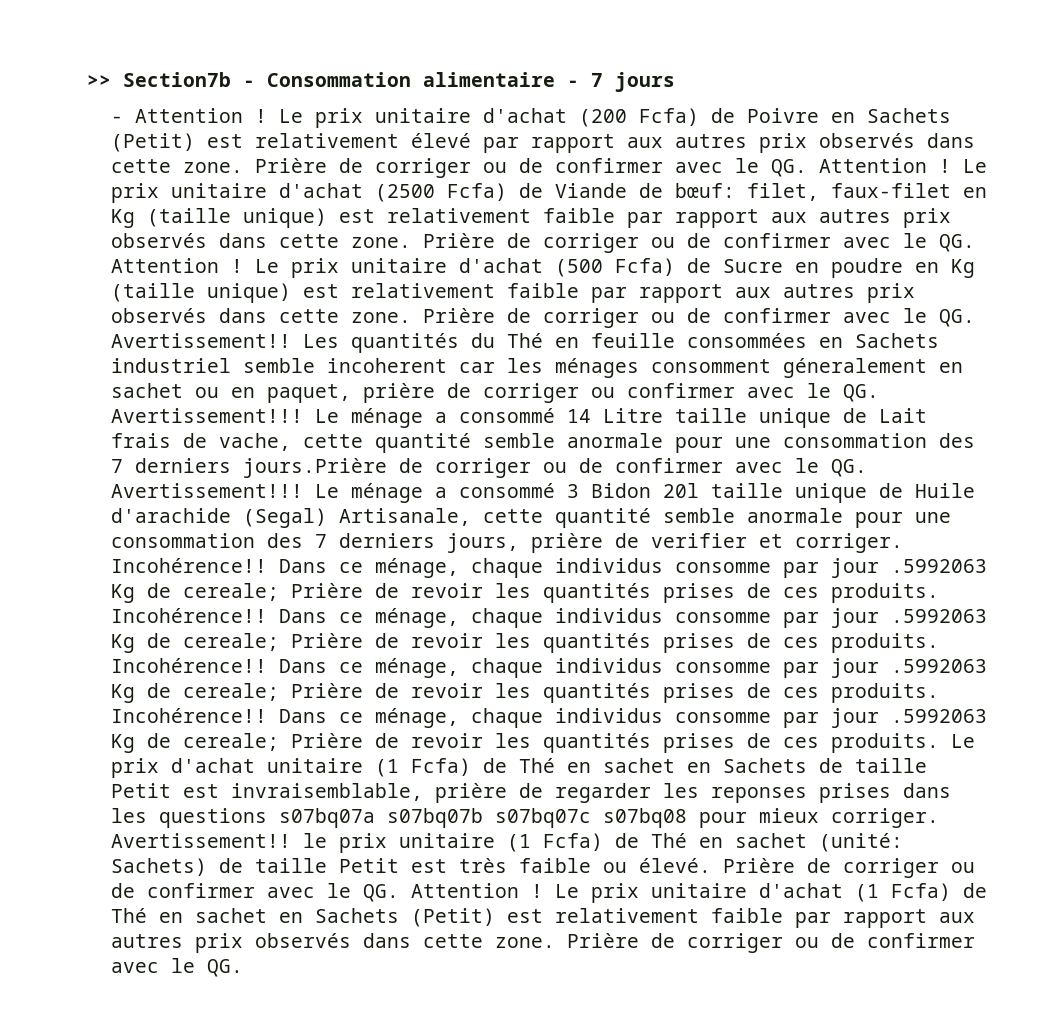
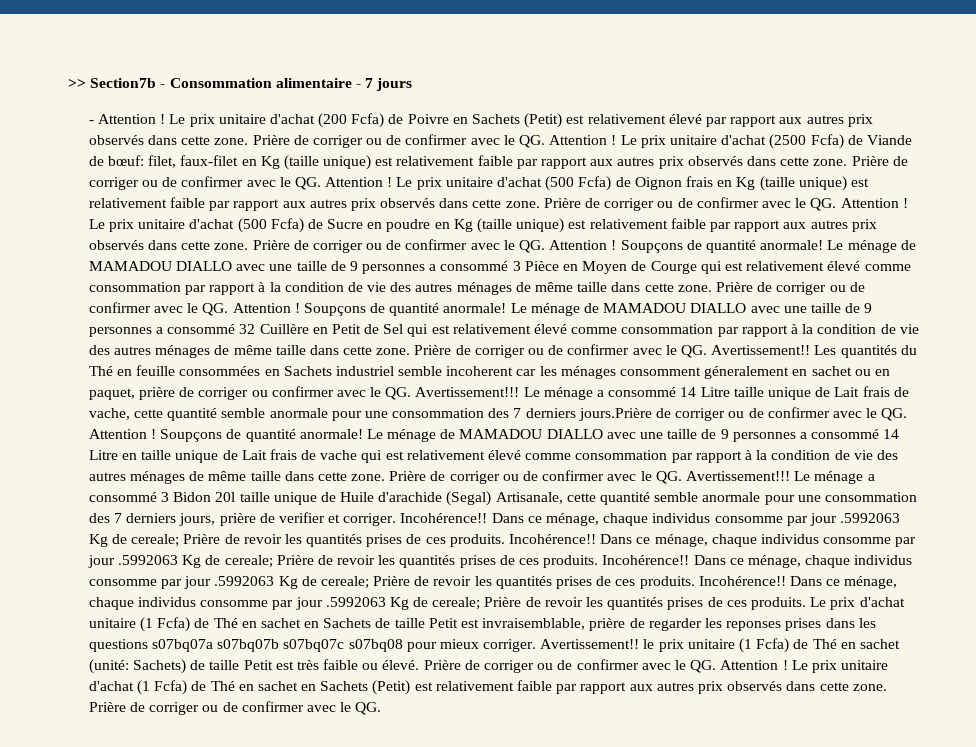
- Le prix unitaire d'achat (500 Fcfa) de Sucre en poudre en Kg (taille unique) est relativement faible par rapport aux autres prix observés dans cette zone.
+ Le prix unitaire d'achat (500 Fcfa) de Oignon frais en Kg (taille unique) est relativement faible par rapport aux autres prix observés dans cette zone. Prière de corriger ou de confirmer avec le QG. Attention ! Le prix unitaire d'achat (500 Fcfa) de Sucre en poudre en Kg (taille unique) est relativement faible par rapport aux autres prix observés dans cette zone.
- Prière de corriger ou de confirmer avec le QG. Avertissement!!
+ Prière de corriger ou de confirmer avec le QG. Attention ! Soupçons de quantité anormale! Le ménage de MAMADOU DIALLO avec une taille de 9 personnes a consommé 3 Pièce en Moyen de Courge qui est relativement élevé comme consommation par rapport à la condition de vie des autres ménages de même taille dans cette zone. Prière de corriger ou de confirmer avec le QG. Attention ! Soupçons de quantité anormale! Le ménage de MAMADOU DIALLO avec une taille de 9 personnes a consommé 32 Cuillère en Petit de Sel qui est relativement élevé comme consommation par rapport à la condition de vie des autres ménages de même taille dans cette zone. Prière de corriger ou de confirmer avec le QG. Avertissement!!
- Le ménage a consommé 14 Litre taille unique de Lait frais de vache, cette quantité semble anormale pour une consommation des 7 derniers jours.Prière de corriger ou de confirmer avec le QG. Avertissement!!!
+ Le ménage a consommé 14 Litre taille unique de Lait frais de vache, cette quantité semble anormale pour une consommation des 7 derniers jours.Prière de corriger ou de confirmer avec le QG. Attention ! Soupçons de quantité anormale! Le ménage de MAMADOU DIALLO avec une taille de 9 personnes a consommé 14 Litre en taille unique de Lait frais de vache qui est relativement élevé comme consommation par rapport à la condition de vie des autres ménages de même taille dans cette zone. Prière de corriger ou de confirmer avec le QG. Avertissement!!!

